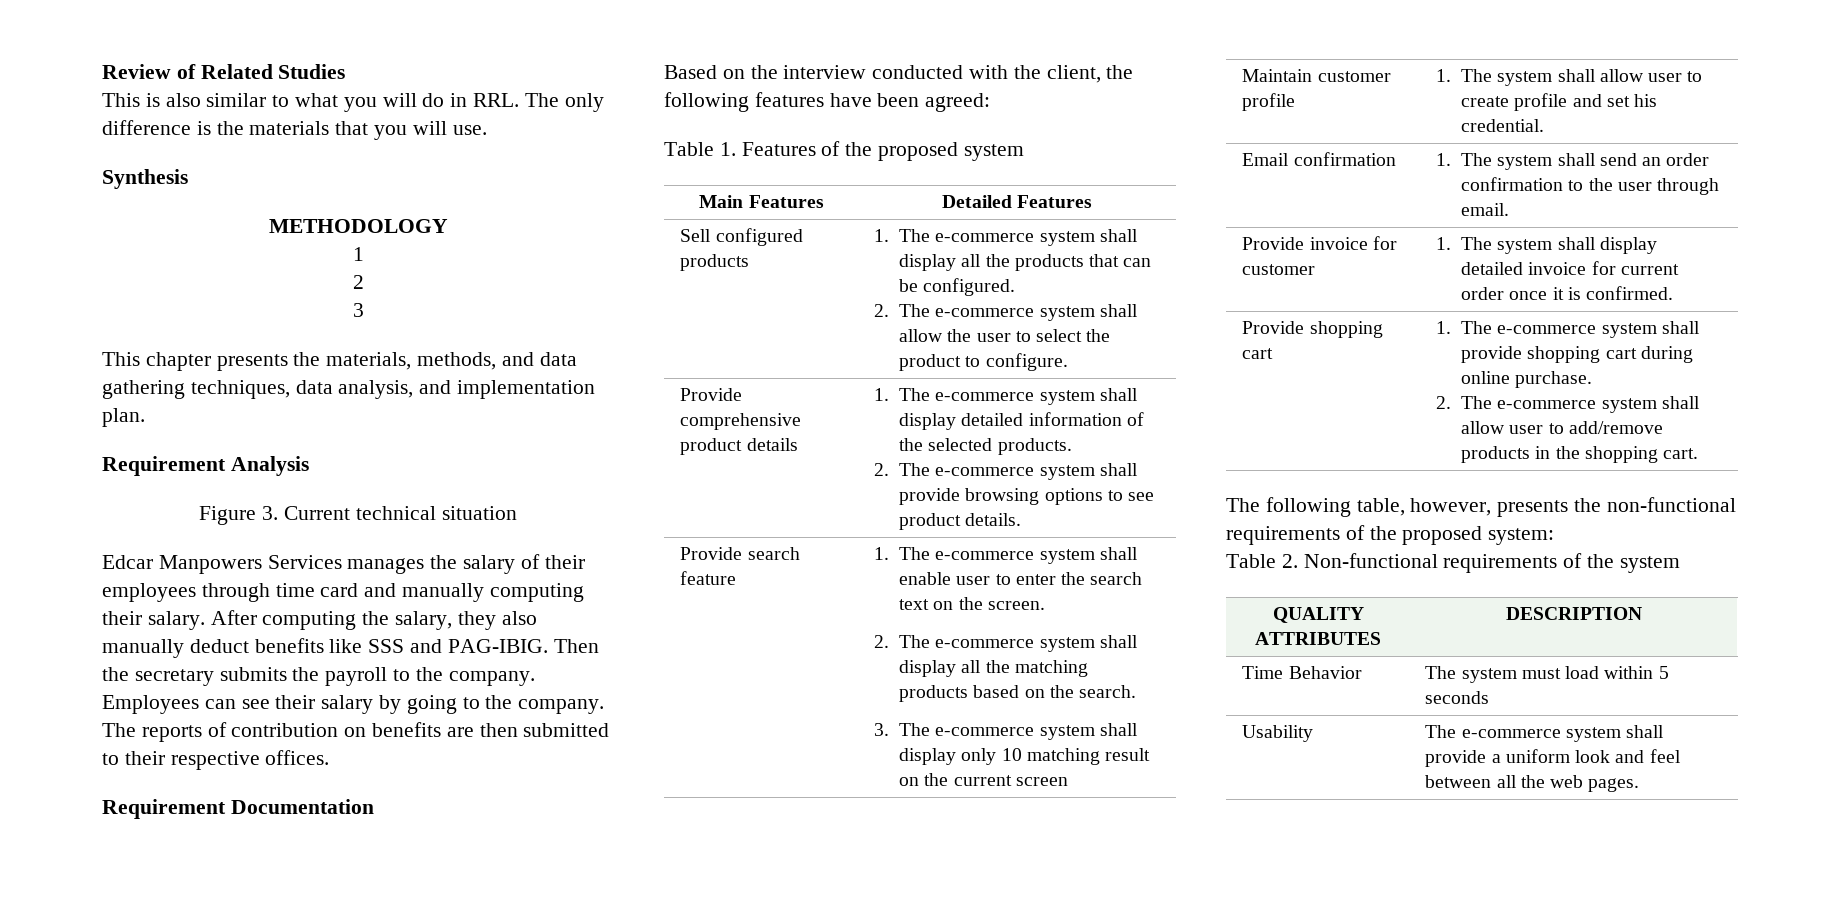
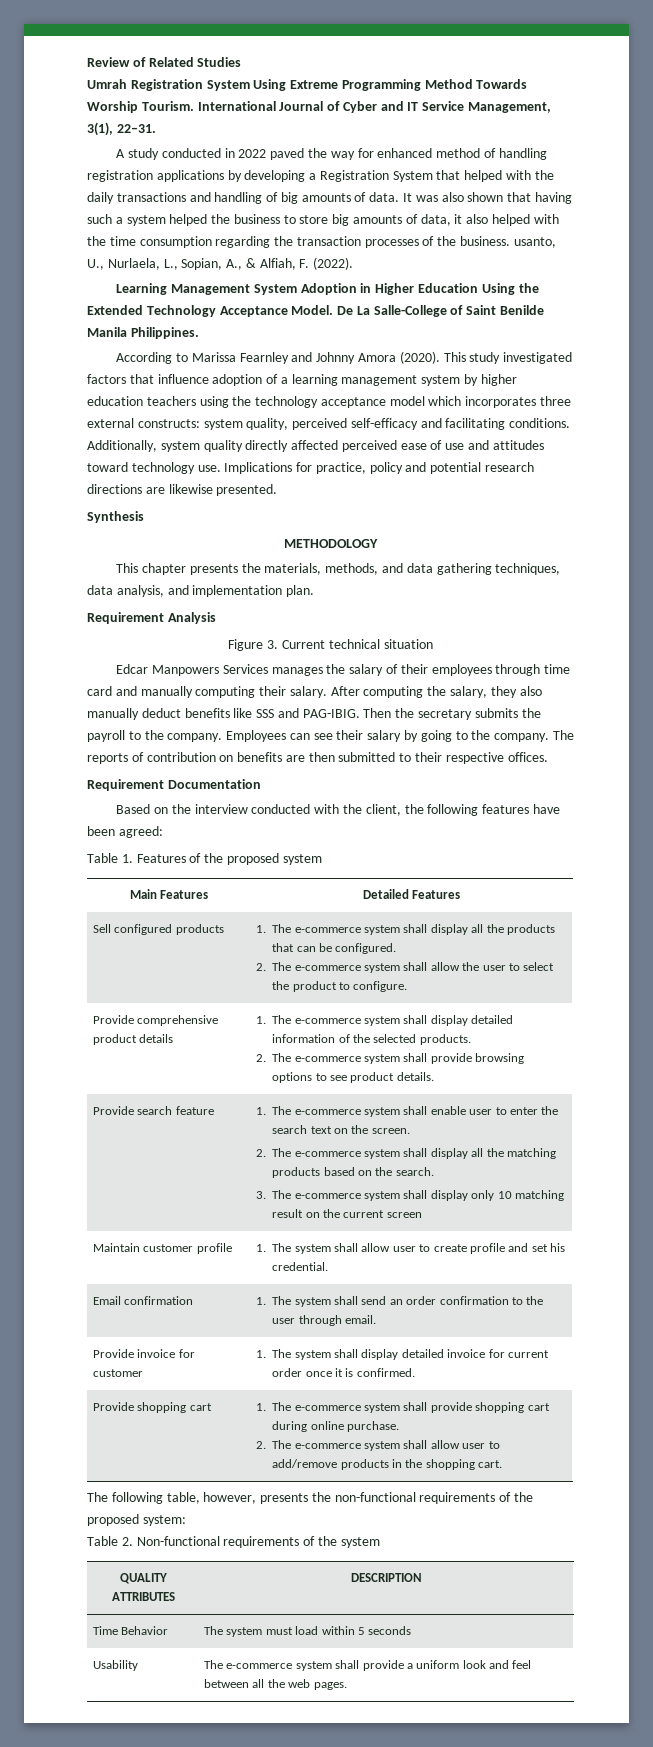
- This is also similar to what you will do in RRL. The only difference is the materials that you will use.
+ Umrah Registration System Using Extreme Programming Method Towards Worship Tourism. International Journal of Cyber and IT Service Management, 3(1), 22–31.
+ A study conducted in 2022 paved the way for enhanced method of handling registration applications by developing a Registration System that helped with the daily transactions and handling of big amounts of data. It was also shown that having such a system helped the business to store big amounts of data, it also helped with the time consumption regarding the transaction processes of the business. usanto, U., Nurlaela, L., Sopian, A., & Alfiah, F. (2022).
+ Learning Management System Adoption in Higher Education Using the Extended Technology Acceptance Model. De La Salle-College of Saint Benilde Manila Philippines.
+ According to Marissa Fearnley and Johnny Amora (2020). This study investigated factors that influence adoption of a learning management system by higher education teachers using the technology acceptance model which incorporates three external constructs: system quality, perceived self-efficacy and facilitating conditions. Additionally, system quality directly affected perceived ease of use and attitudes toward technology use. Implications for practice, policy and potential research directions are likewise presented.
  METHODOLOGY
- 1
- 2
- 3

